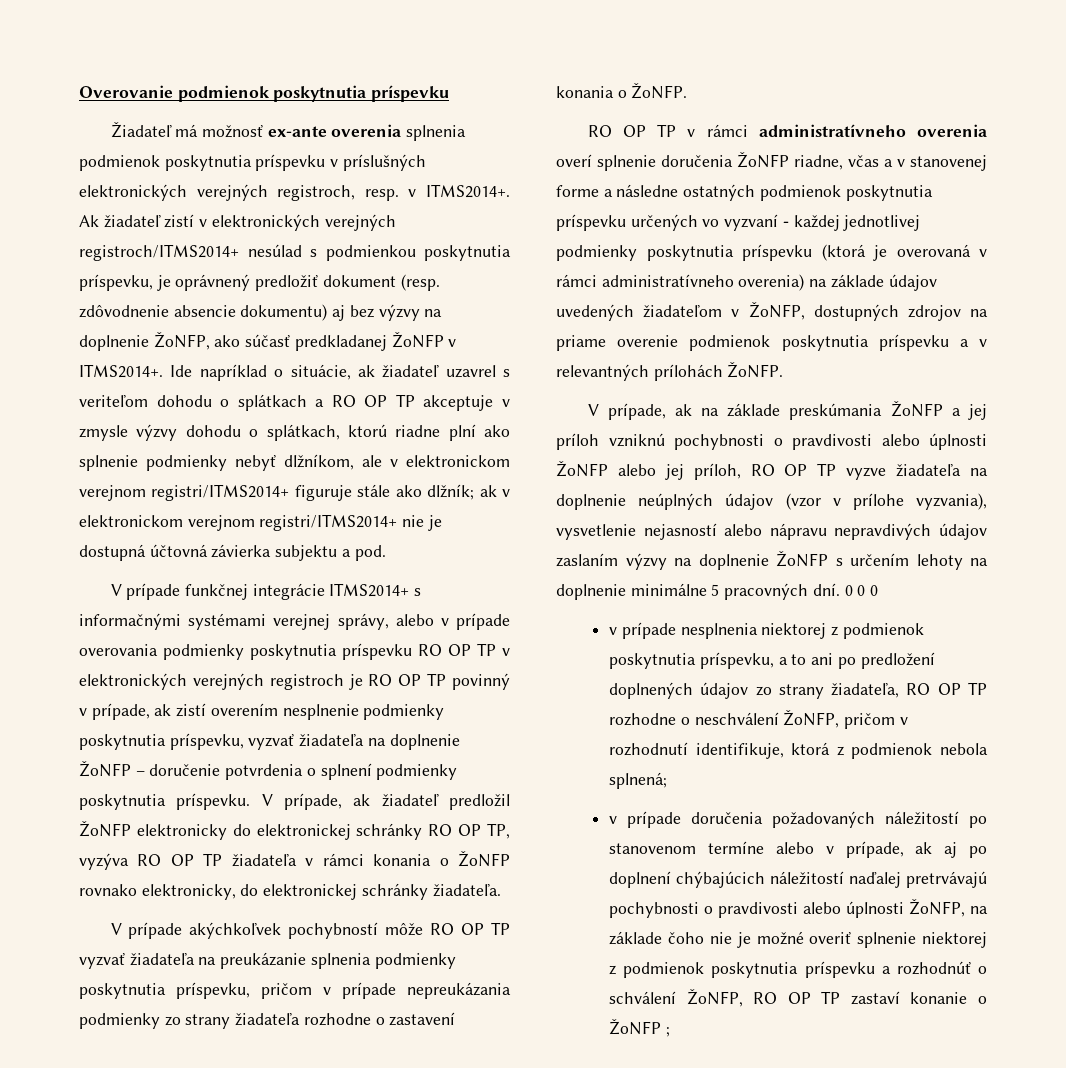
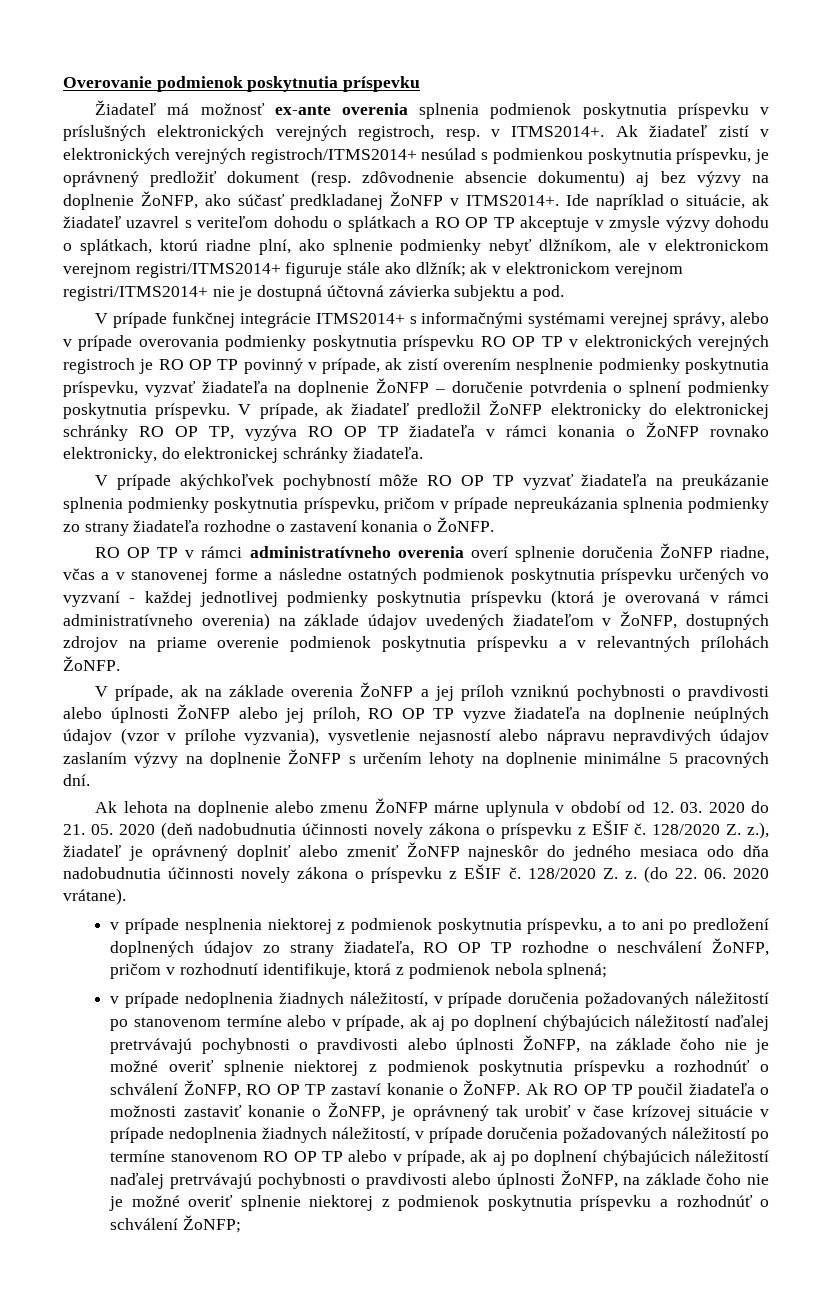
- Ide napríklad o situácie, ak žiadateľ uzavrel s veriteľom dohodu o splátkach a RO OP TP akceptuje v zmysle výzvy dohodu o splátkach, ktorú riadne plní ako splnenie podmienky nebyť dlžníkom, ale v elektronickom verejnom registri/ITMS2014+ figuruje stále ako dlžník; ak v elektronickom verejnom registri/ITMS2014+ nie je dostupná účtovná závierka subjektu a pod.
+ Ide napríklad o situácie, ak žiadateľ uzavrel s veriteľom dohodu o splátkach a RO OP TP akceptuje v zmysle výzvy dohodu o splátkach, ktorú riadne plní, ako splnenie podmienky nebyť dlžníkom, ale v elektronickom verejnom registri/ITMS2014+ figuruje stále ako dlžník; ak v elektronickom verejnom registri/ITMS2014+ nie je dostupná účtovná závierka subjektu a pod.
- V prípade akýchkoľvek pochybností môže RO OP TP vyzvať žiadateľa na preukázanie splnenia podmienky poskytnutia príspevku, pričom v prípade nepreukázania podmienky zo strany žiadateľa rozhodne o zastavení konania o ŽoNFP.
+ V prípade akýchkoľvek pochybností môže RO OP TP vyzvať žiadateľa na preukázanie splnenia podmienky poskytnutia príspevku, pričom v prípade nepreukázania splnenia podmienky zo strany žiadateľa rozhodne o zastavení konania o ŽoNFP.
- V prípade, ak na základe preskúmania ŽoNFP a jej príloh vzniknú pochybnosti o pravdivosti alebo úplnosti ŽoNFP alebo jej príloh, RO OP TP vyzve žiadateľa na doplnenie neúplných údajov (vzor v prílohe vyzvania), vysvetlenie nejasností alebo nápravu nepravdivých údajov zaslaním výzvy na doplnenie ŽoNFP s určením lehoty na doplnenie minimálne 5 pracovných dní. 0 0 0
+ V prípade, ak na základe overenia ŽoNFP a jej príloh vzniknú pochybnosti o pravdivosti alebo úplnosti ŽoNFP alebo jej príloh, RO OP TP vyzve žiadateľa na doplnenie neúplných údajov (vzor v prílohe vyzvania), vysvetlenie nejasností alebo nápravu nepravdivých údajov zaslaním výzvy na doplnenie ŽoNFP s určením lehoty na doplnenie minimálne 5 pracovných dní.
+ Ak lehota na doplnenie alebo zmenu ŽoNFP márne uplynula v období od 12. 03. 2020 do 21. 05. 2020 (deň nadobudnutia účinnosti novely zákona o príspevku z EŠIF č. 128/2020 Z. z.), žiadateľ je oprávnený doplniť alebo zmeniť ŽoNFP najneskôr do jedného mesiaca odo dňa nadobudnutia účinnosti novely zákona o príspevku z EŠIF č. 128/2020 Z. z. (do 22. 06. 2020 vrátane).
- v prípade doručenia požadovaných náležitostí po stanovenom termíne alebo v prípade, ak aj po doplnení chýbajúcich náležitostí naďalej pretrvávajú pochybnosti o pravdivosti alebo úplnosti ŽoNFP, na základe čoho nie je možné overiť splnenie niektorej z podmienok poskytnutia príspevku a rozhodnúť o schválení ŽoNFP, RO OP TP zastaví konanie o ŽoNFP ;
+ v prípade nedoplnenia žiadnych náležitostí, v prípade doručenia požadovaných náležitostí po stanovenom termíne alebo v prípade, ak aj po doplnení chýbajúcich náležitostí naďalej pretrvávajú pochybnosti o pravdivosti alebo úplnosti ŽoNFP, na základe čoho nie je možné overiť splnenie niektorej z podmienok poskytnutia príspevku a rozhodnúť o schválení ŽoNFP, RO OP TP zastaví konanie o ŽoNFP. Ak RO OP TP poučil žiadateľa o možnosti zastaviť konanie o ŽoNFP, je oprávnený tak urobiť v čase krízovej situácie v prípade nedoplnenia žiadnych náležitostí, v prípade doručenia požadovaných náležitostí po termíne stanovenom RO OP TP alebo v prípade, ak aj po doplnení chýbajúcich náležitostí naďalej pretrvávajú pochybnosti o pravdivosti alebo úplnosti ŽoNFP, na základe čoho nie je možné overiť splnenie niektorej z podmienok poskytnutia príspevku a rozhodnúť o schválení ŽoNFP;

